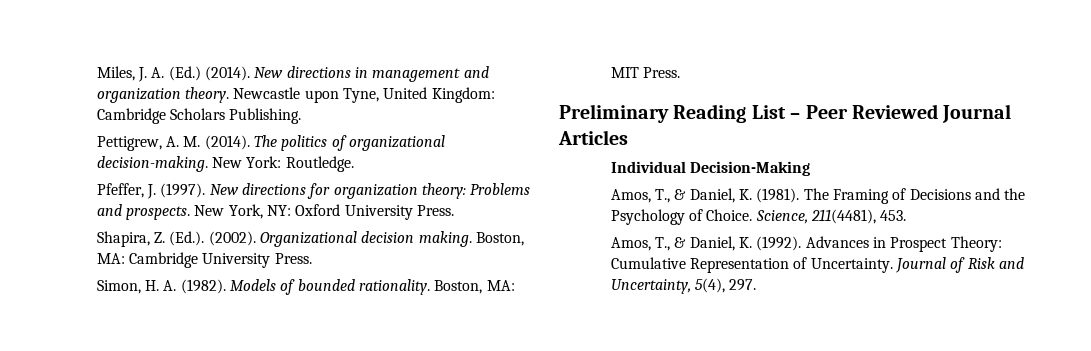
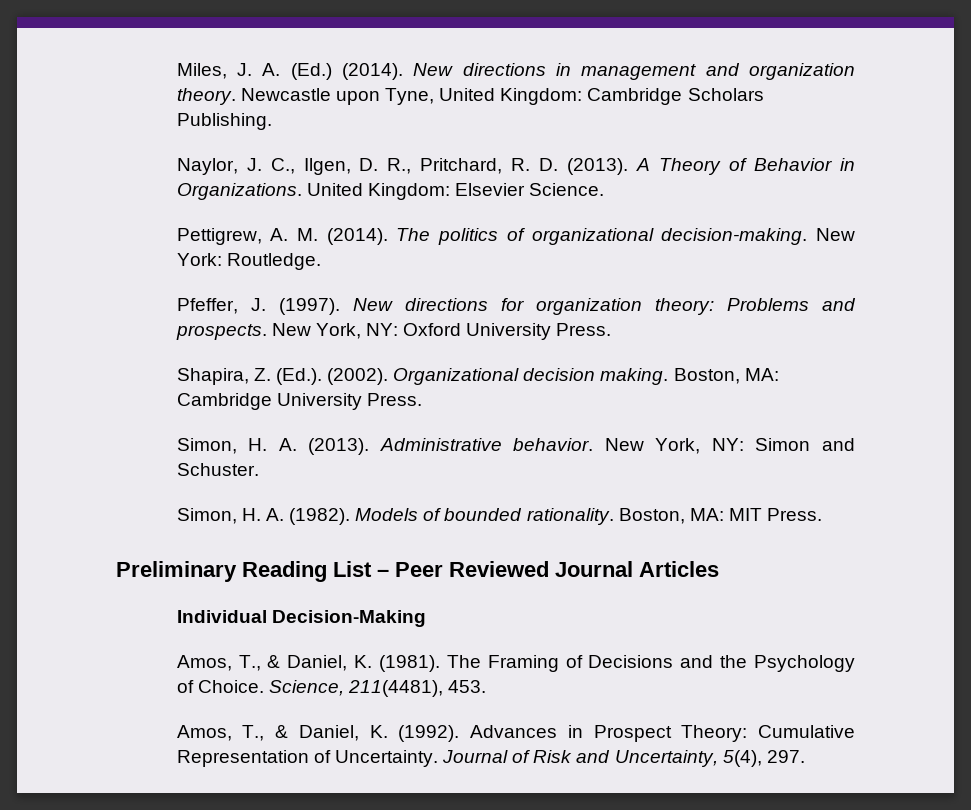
+ Naylor, J. C., Ilgen, D. R., Pritchard, R. D. (2013). A Theory of Behavior in Organizations. United Kingdom: Elsevier Science.
+ Simon, H. A. (2013). Administrative behavior. New York, NY: Simon and Schuster.

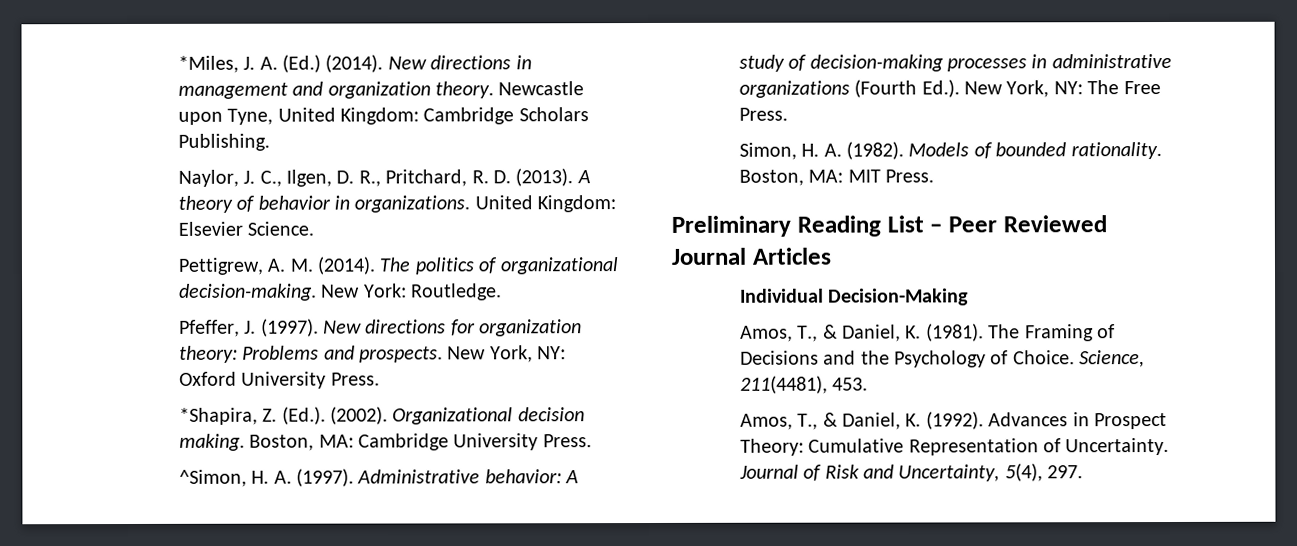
- Miles, J. A. (Ed.) (2014).
+ *Miles, J. A. (Ed.) (2014).
- A Theory of Behavior in Organizations.
+ A theory of behavior in organizations.
- Shapira, Z. (Ed.). (2002).
+ *Shapira, Z. (Ed.). (2002).
- Simon, H. A. (2013). Administrative behavior. New York, NY: Simon and Schuster.
+ ^Simon, H. A. (1997). Administrative behavior: A study of decision-making processes in administrative organizations (Fourth Ed.). New York, NY: The Free Press.

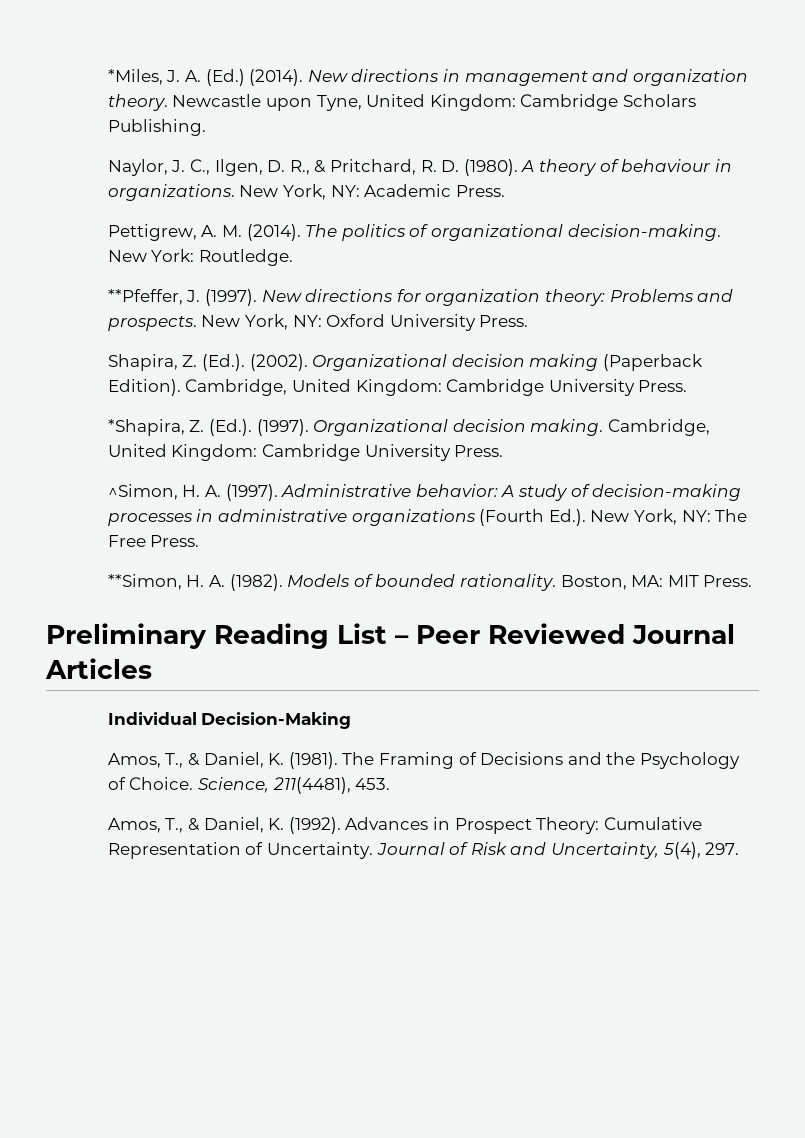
- Naylor, J. C., Ilgen, D. R., Pritchard, R. D. (2013).
+ Naylor, J. C., Ilgen, D. R., & Pritchard, R. D. (1980).
- A theory of behavior in organizations.
+ A theory of behaviour in organizations.
- United Kingdom: Elsevier Science.
+ New York, NY: Academic Press.
- Pfeffer, J. (1997).
+ **Pfeffer, J. (1997).
- *Shapira, Z. (Ed.). (2002).
+ Shapira, Z. (Ed.). (2002).
- Organizational decision making. Boston, MA: Cambridge University Press.
+ Organizational decision making (Paperback Edition). Cambridge, United Kingdom: Cambridge University Press.
+ *Shapira, Z. (Ed.). (1997). Organizational decision making. Cambridge, United Kingdom: Cambridge University Press.
- Simon, H. A. (1982).
+ **Simon, H. A. (1982).

